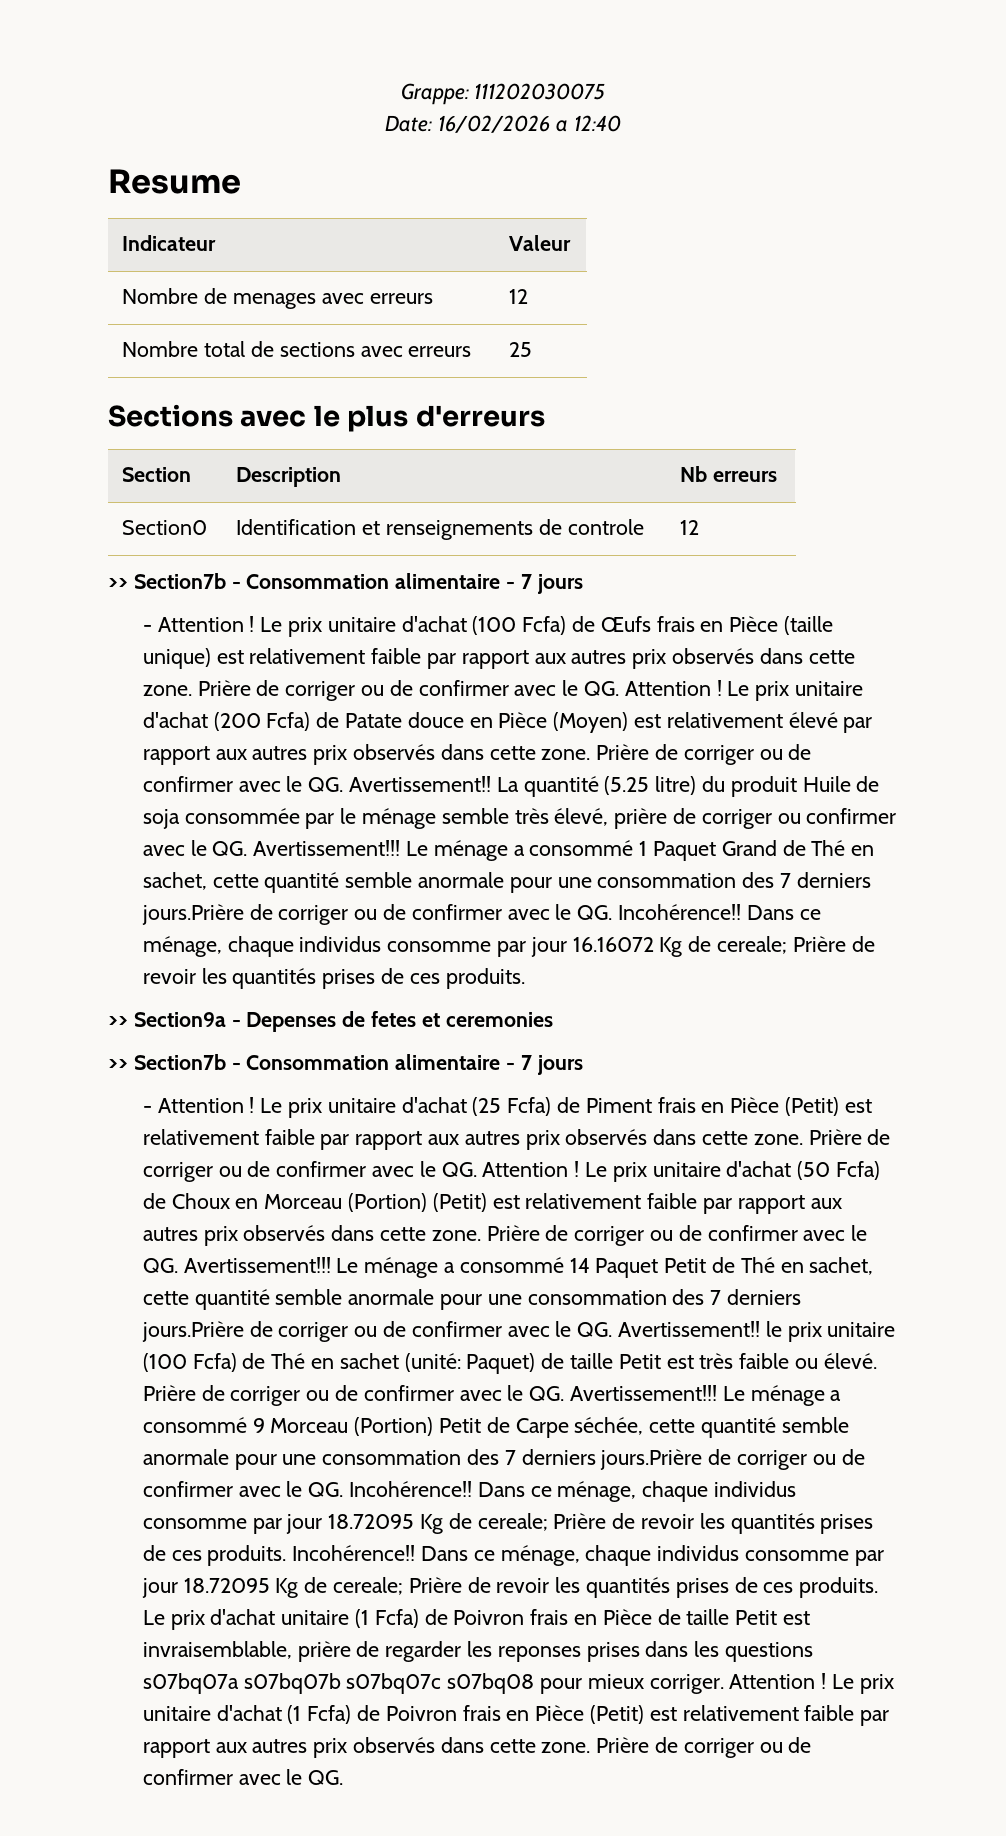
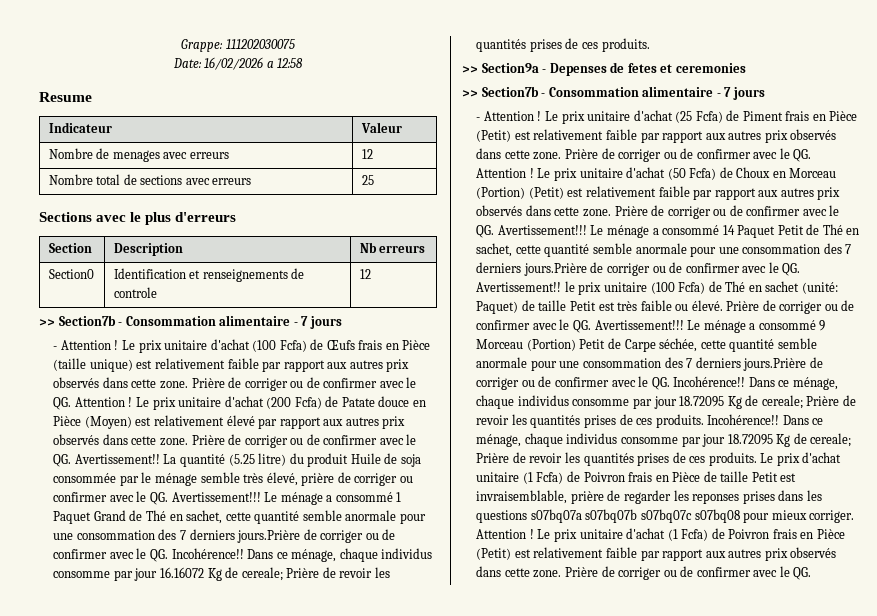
- Date: 16/02/2026 a 12:40
+ Date: 16/02/2026 a 12:58

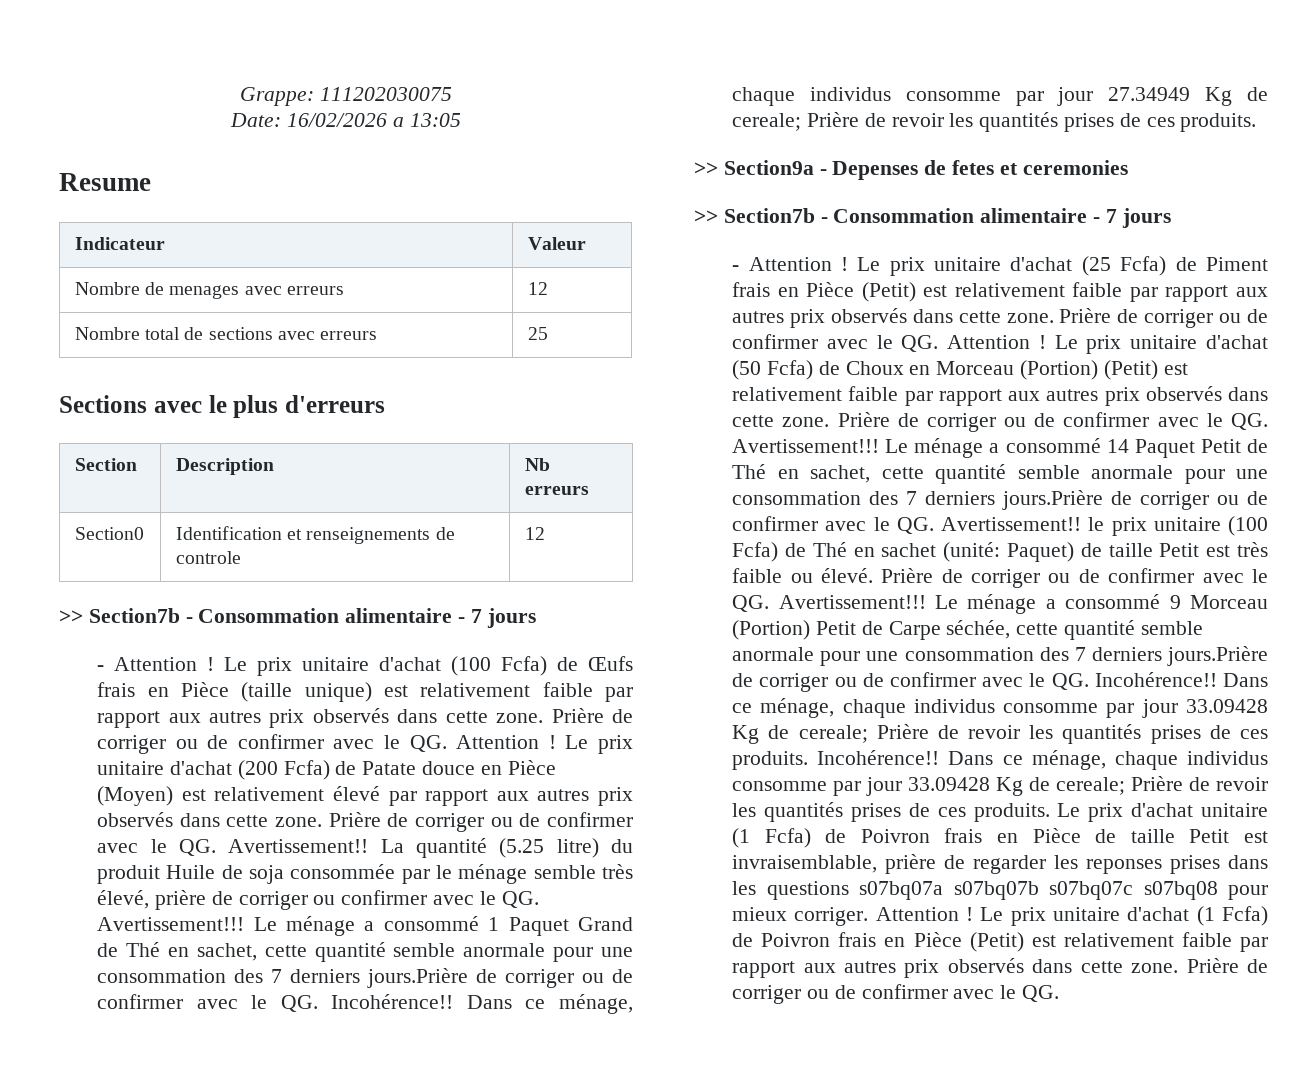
- Date: 16/02/2026 a 12:58
+ Date: 16/02/2026 a 13:05
- Dans ce ménage, chaque individus consomme par jour 16.16072 Kg de cereale; Prière de revoir les quantités prises de ces produits.
+ Dans ce ménage, chaque individus consomme par jour 27.34949 Kg de cereale; Prière de revoir les quantités prises de ces produits.
- Le ménage a consommé 9 Morceau (Portion) Petit de Carpe séchée, cette quantité semble anormale pour une consommation des 7 derniers jours.Prière de corriger ou de confirmer avec le QG. Incohérence!! Dans ce ménage, chaque individus consomme par jour 18.72095 Kg de cereale; Prière de revoir les quantités prises de ces produits. Incohérence!! Dans ce ménage, chaque individus consomme par jour 18.72095 Kg de cereale; Prière de revoir les quantités prises de ces produits.
+ Le ménage a consommé 9 Morceau (Portion) Petit de Carpe séchée, cette quantité semble anormale pour une consommation des 7 derniers jours.Prière de corriger ou de confirmer avec le QG. Incohérence!! Dans ce ménage, chaque individus consomme par jour 33.09428 Kg de cereale; Prière de revoir les quantités prises de ces produits. Incohérence!! Dans ce ménage, chaque individus consomme par jour 33.09428 Kg de cereale; Prière de revoir les quantités prises de ces produits.

